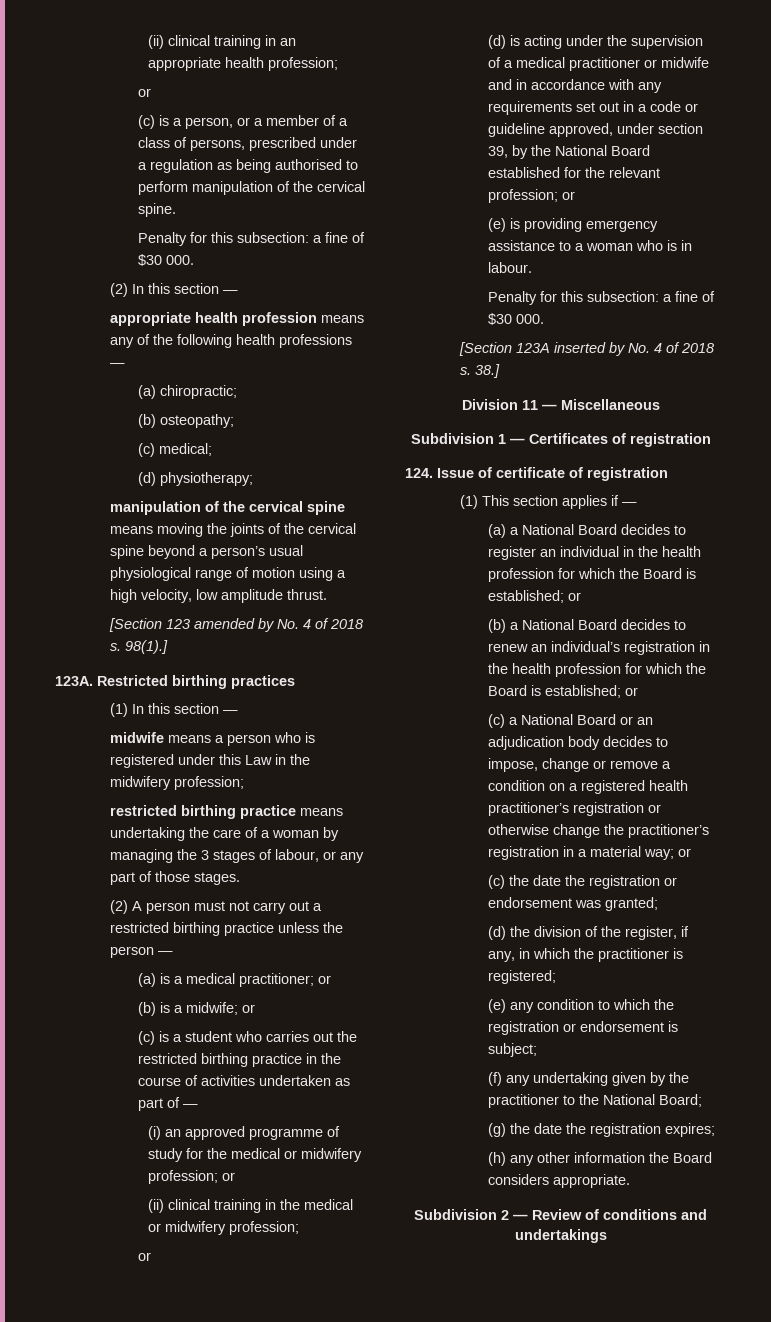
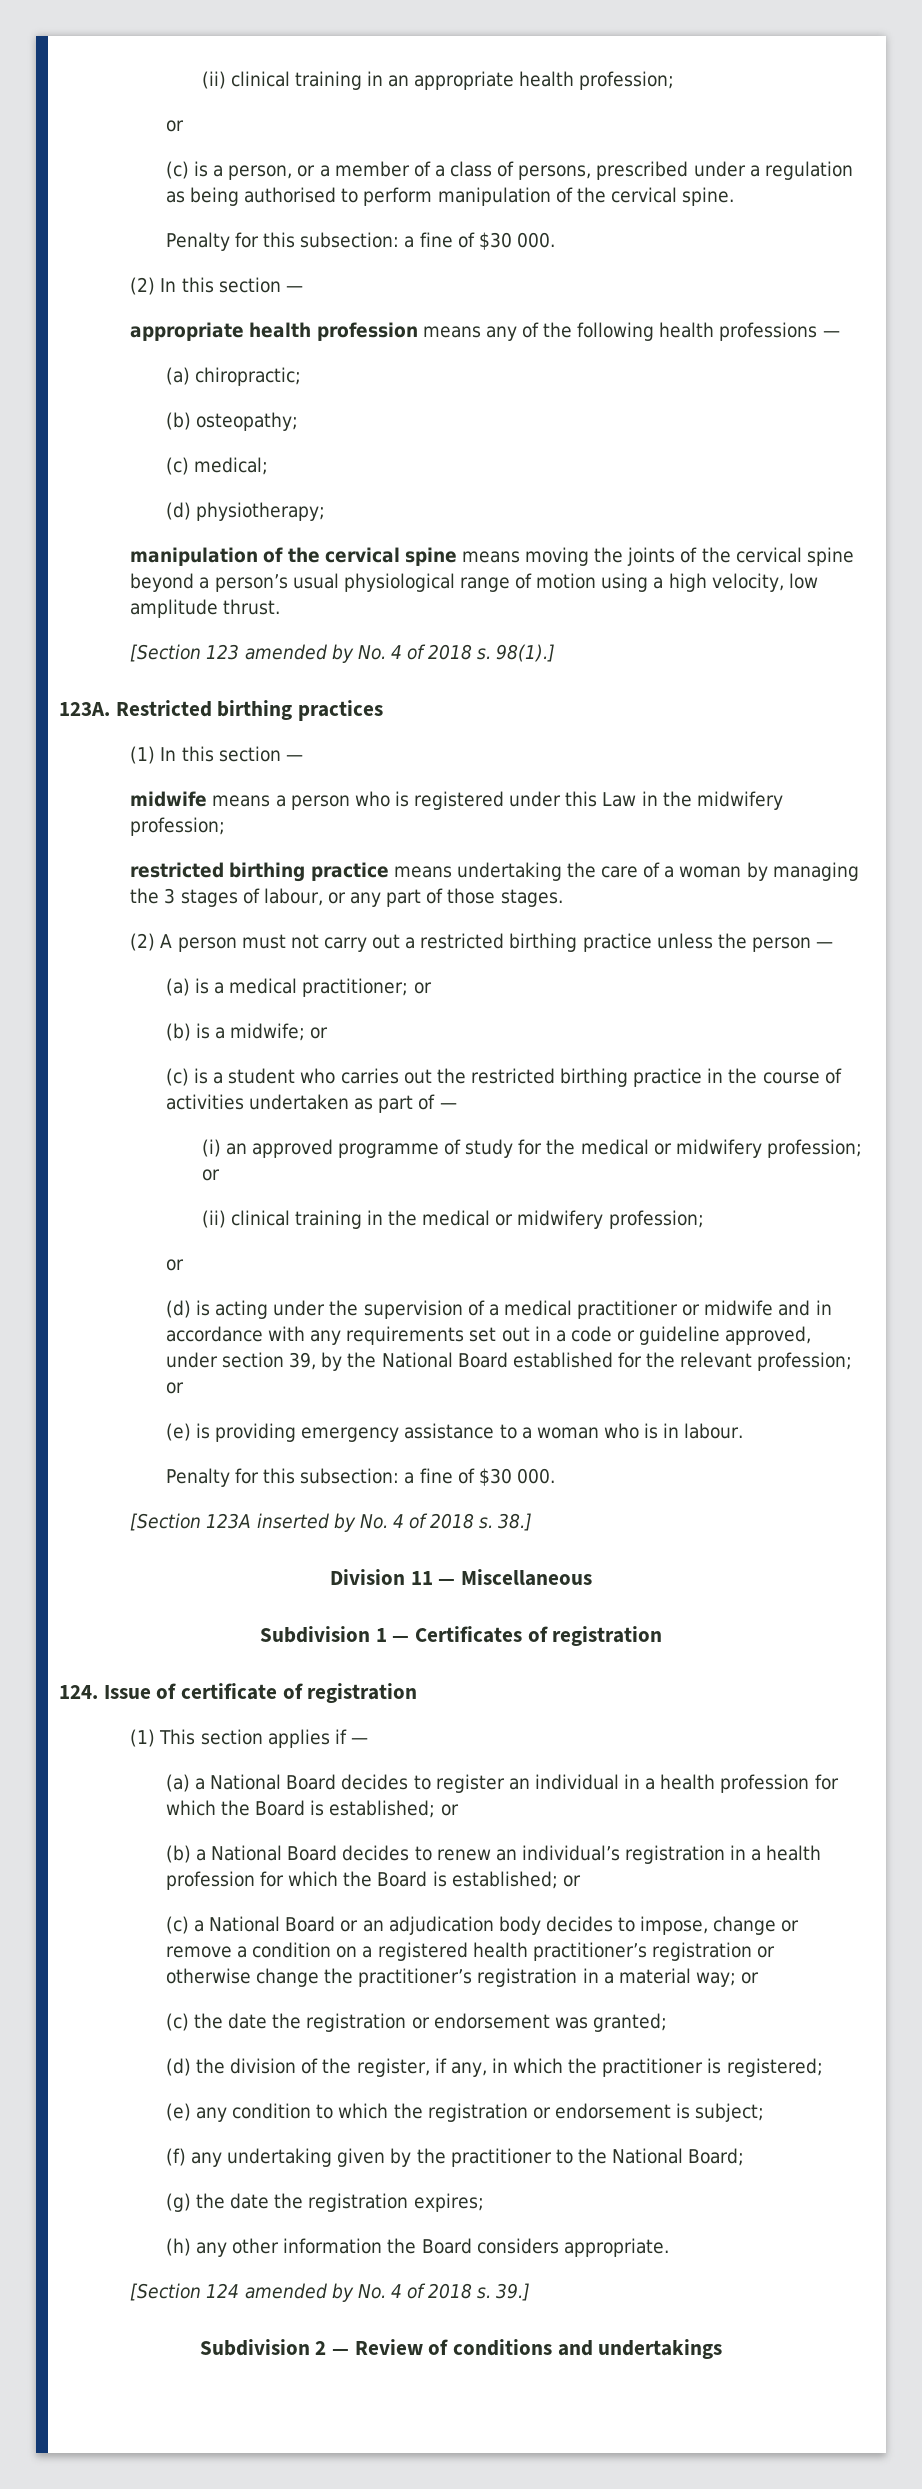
- (a) a National Board decides to register an individual in the health profession for which the Board is established; or
+ (a) a National Board decides to register an individual in a health profession for which the Board is established; or
- (b) a National Board decides to renew an individual’s registration in the health profession for which the Board is established; or
+ (b) a National Board decides to renew an individual’s registration in a health profession for which the Board is established; or
+ [Section 124 amended by No. 4 of 2018 s. 39.]

